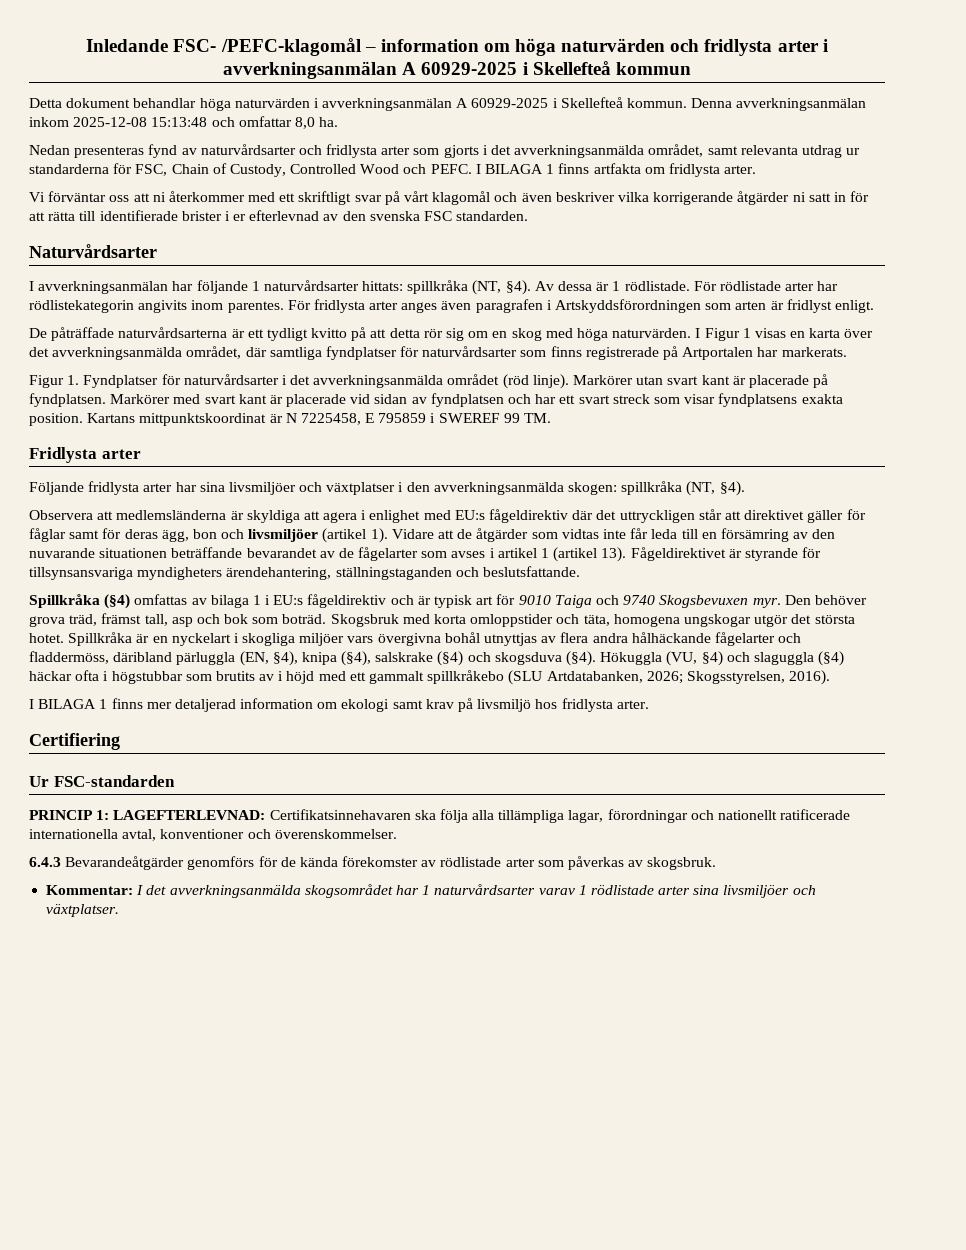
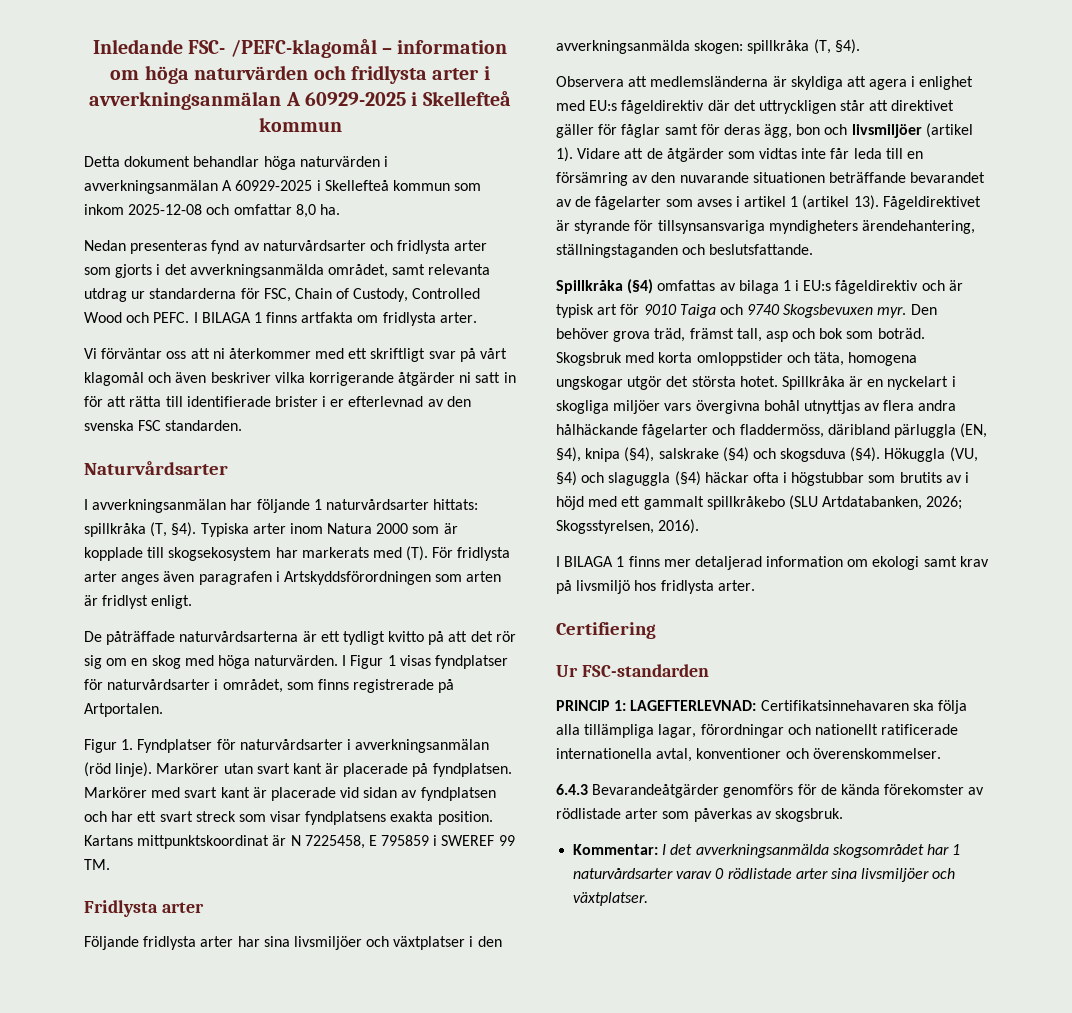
- Detta dokument behandlar höga naturvärden i avverkningsanmälan A 60929-2025 i Skellefteå kommun. Denna avverkningsanmälan inkom 2025-12-08 15:13:48 och omfattar 8,0 ha.
+ Detta dokument behandlar höga naturvärden i avverkningsanmälan A 60929-2025 i Skellefteå kommun som inkom 2025-12-08 och omfattar 8,0 ha.
- I avverkningsanmälan har följande 1 naturvårdsarter hittats: spillkråka (NT, §4). Av dessa är 1 rödlistade. För rödlistade arter har rödlistekategorin angivits inom parentes. För fridlysta arter anges även paragrafen i Artskyddsförordningen som arten är fridlyst enligt.
+ I avverkningsanmälan har följande 1 naturvårdsarter hittats: spillkråka (T, §4). Typiska arter inom Natura 2000 som är kopplade till skogsekosystem har markerats med (T). För fridlysta arter anges även paragrafen i Artskyddsförordningen som arten är fridlyst enligt.
- De påträffade naturvårdsarterna är ett tydligt kvitto på att detta rör sig om en skog med höga naturvärden.
+ De påträffade naturvårdsarterna är ett tydligt kvitto på att det rör sig om en skog med höga naturvärden.
- I Figur 1 visas en karta över det avverkningsanmälda området, där samtliga fyndplatser för naturvårdsarter som finns registrerade på Artportalen har markerats.
+ I Figur 1 visas fyndplatser för naturvårdsarter i området, som finns registrerade på Artportalen.
- Figur 1. Fyndplatser för naturvårdsarter i det avverkningsanmälda området (röd linje).
+ Figur 1. Fyndplatser för naturvårdsarter i avverkningsanmälan (röd linje).
- Följande fridlysta arter har sina livsmiljöer och växtplatser i den avverkningsanmälda skogen: spillkråka (NT, §4).
+ Följande fridlysta arter har sina livsmiljöer och växtplatser i den avverkningsanmälda skogen: spillkråka (T, §4).
- Kommentar: I det avverkningsanmälda skogsområdet har 1 naturvårdsarter varav 1 rödlistade arter sina livsmiljöer och växtplatser.
+ Kommentar: I det avverkningsanmälda skogsområdet har 1 naturvårdsarter varav 0 rödlistade arter sina livsmiljöer och växtplatser.

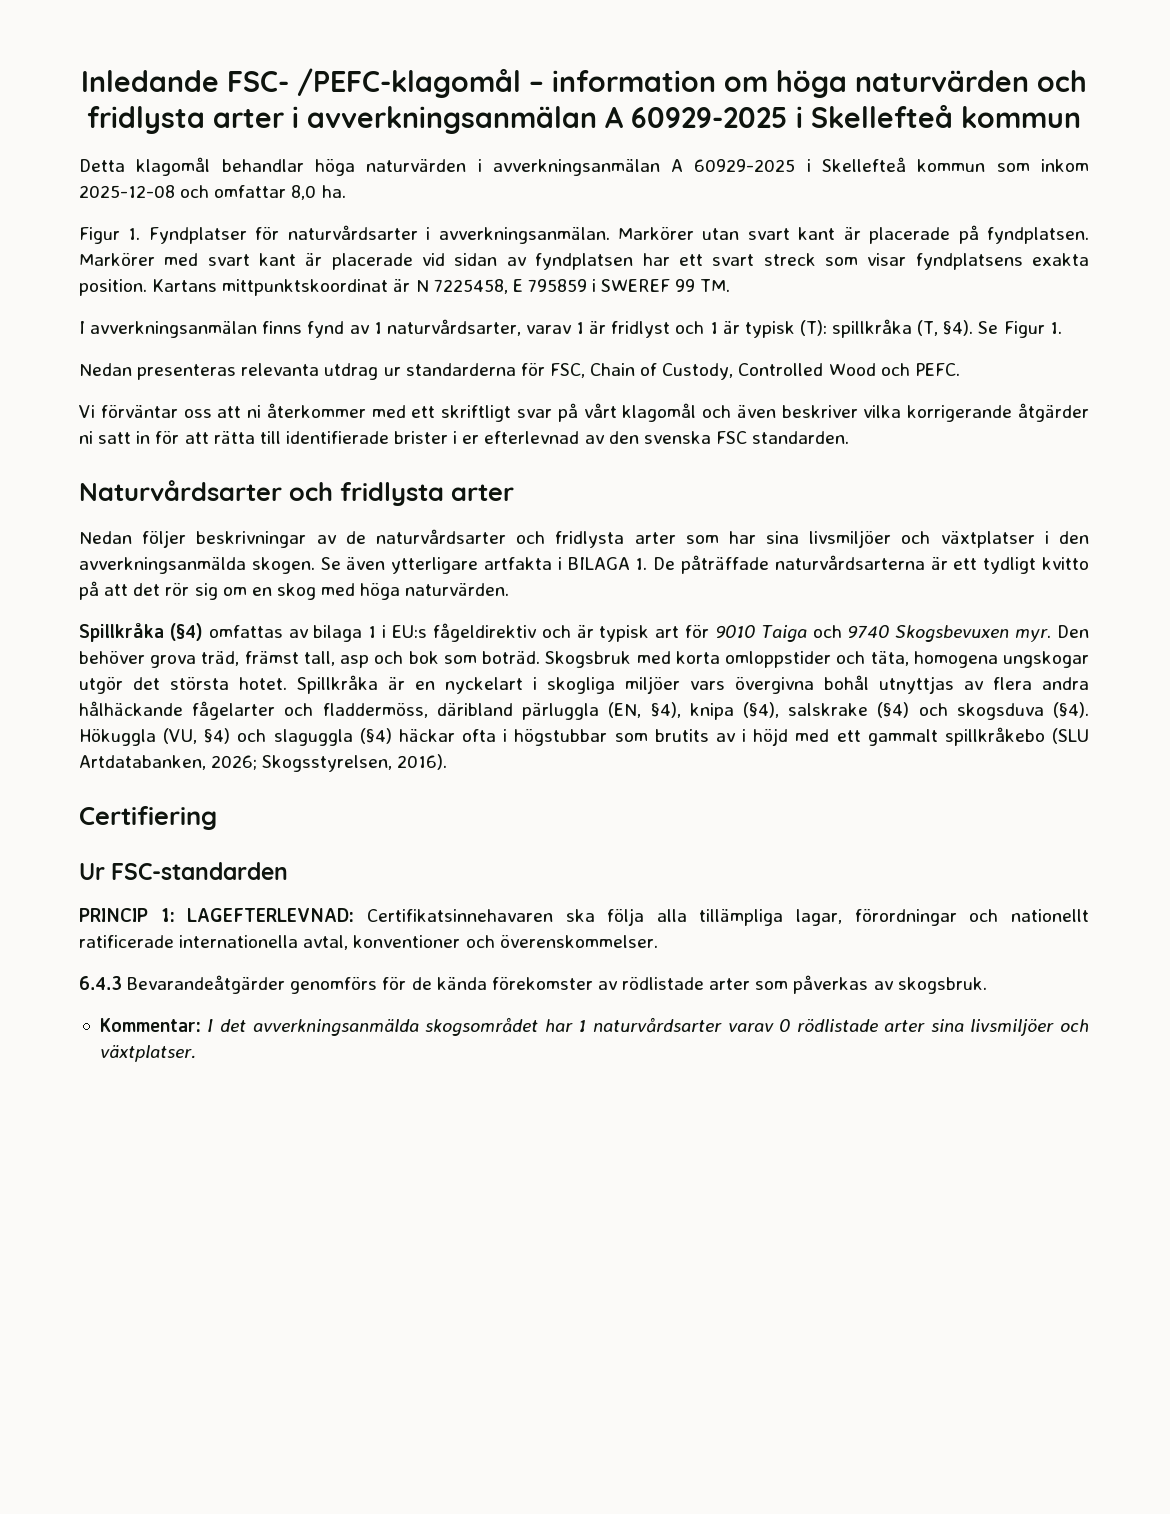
- Detta dokument behandlar höga naturvärden i avverkningsanmälan A 60929-2025 i Skellefteå kommun som inkom 2025-12-08 och omfattar 8,0 ha.
+ Detta klagomål behandlar höga naturvärden i avverkningsanmälan A 60929-2025 i Skellefteå kommun som inkom 2025-12-08 och omfattar 8,0 ha.
- Nedan presenteras fynd av naturvårdsarter och fridlysta arter som gjorts i det avverkningsanmälda området, samt relevanta utdrag ur standarderna för FSC, Chain of Custody, Controlled Wood och PEFC. I BILAGA 1 finns artfakta om fridlysta arter.
+ Figur 1. Fyndplatser för naturvårdsarter i avverkningsanmälan. Markörer utan svart kant är placerade på fyndplatsen. Markörer med svart kant är placerade vid sidan av fyndplatsen har ett svart streck som visar fyndplatsens exakta position. Kartans mittpunktskoordinat är N 7225458, E 795859 i SWEREF 99 TM.
+ I avverkningsanmälan finns fynd av 1 naturvårdsarter, varav 1 är fridlyst och 1 är typisk (T): spillkråka (T, §4). Se Figur 1.
+ Nedan presenteras relevanta utdrag ur standarderna för FSC, Chain of Custody, Controlled Wood och PEFC.
- Naturvårdsarter
- I avverkningsanmälan har följande 1 naturvårdsarter hittats: spillkråka (T, §4). Typiska arter inom Natura 2000 som är kopplade till skogsekosystem har markerats med (T). För fridlysta arter anges även paragrafen i Artskyddsförordningen som arten är fridlyst enligt.
- De påträffade naturvårdsarterna är ett tydligt kvitto på att det rör sig om en skog med höga naturvärden. I Figur 1 visas fyndplatser för naturvårdsarter i området, som finns registrerade på Artportalen.
- Figur 1. Fyndplatser för naturvårdsarter i avverkningsanmälan (röd linje). Markörer utan svart kant är placerade på fyndplatsen. Markörer med svart kant är placerade vid sidan av fyndplatsen och har ett svart streck som visar fyndplatsens exakta position. Kartans mittpunktskoordinat är N 7225458, E 795859 i SWEREF 99 TM.
- Fridlysta arter
- Följande fridlysta arter har sina livsmiljöer och växtplatser i den avverkningsanmälda skogen: spillkråka (T, §4).
- Observera att medlemsländerna är skyldiga att agera i enlighet med EU:s fågeldirektiv där det uttryckligen står att direktivet gäller för fåglar samt för deras ägg, bon och livsmiljöer (artikel 1). Vidare att de åtgärder som vidtas inte får leda till en försämring av den nuvarande situationen beträffande bevarandet av de fågelarter som avses i artikel 1 (artikel 13). Fågeldirektivet är styrande för tillsynsansvariga myndigheters ärendehantering, ställningstaganden och beslutsfattande.
+ Naturvårdsarter och fridlysta arter
+ Nedan följer beskrivningar av de naturvårdsarter och fridlysta arter som har sina livsmiljöer och växtplatser i den avverkningsanmälda skogen. Se även ytterligare artfakta i BILAGA 1. De påträffade naturvårdsarterna är ett tydligt kvitto på att det rör sig om en skog med höga naturvärden.
- I BILAGA 1 finns mer detaljerad information om ekologi samt krav på livsmiljö hos fridlysta arter.

